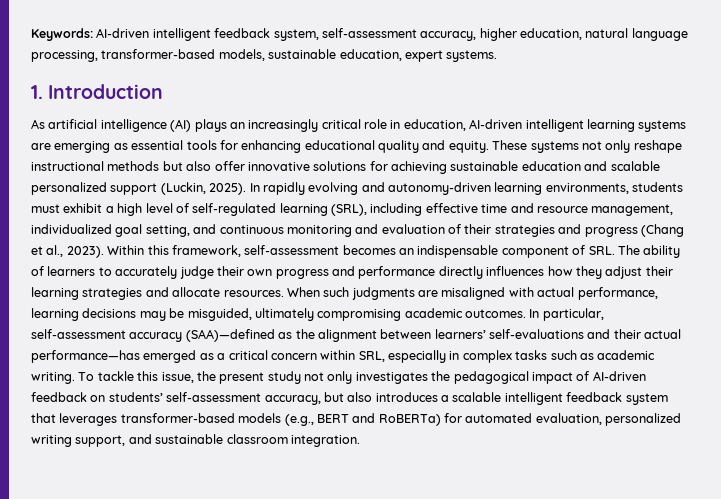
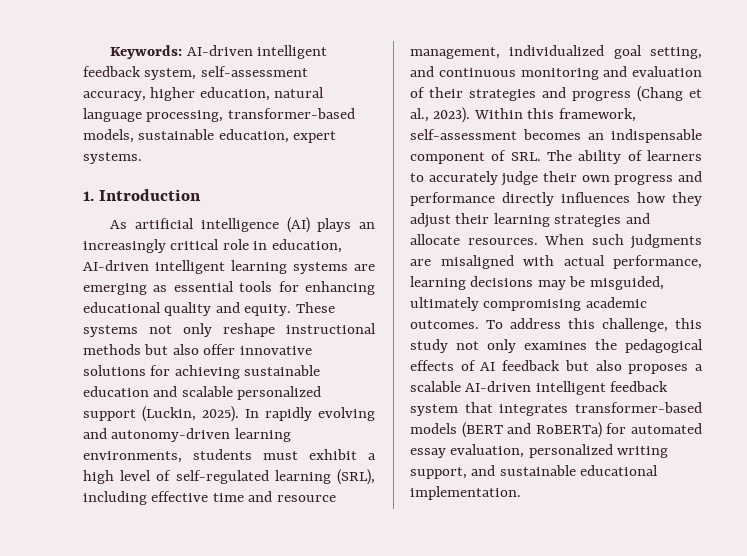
- In particular, self-assessment accuracy (SAA)—defined as the alignment between learners’ self-evaluations and their actual performance—has emerged as a critical concern within SRL, especially in complex tasks such as academic writing. To tackle this issue, the present study not only investigates the pedagogical impact of AI-driven feedback on students’ self-assessment accuracy, but also introduces a scalable intelligent feedback system that leverages transformer-based models (e.g., BERT and RoBERTa) for automated evaluation, personalized writing support, and sustainable classroom integration.
+ To address this challenge, this study not only examines the pedagogical effects of AI feedback but also proposes a scalable AI-driven intelligent feedback system that integrates transformer-based models (BERT and RoBERTa) for automated essay evaluation, personalized writing support, and sustainable educational implementation.

